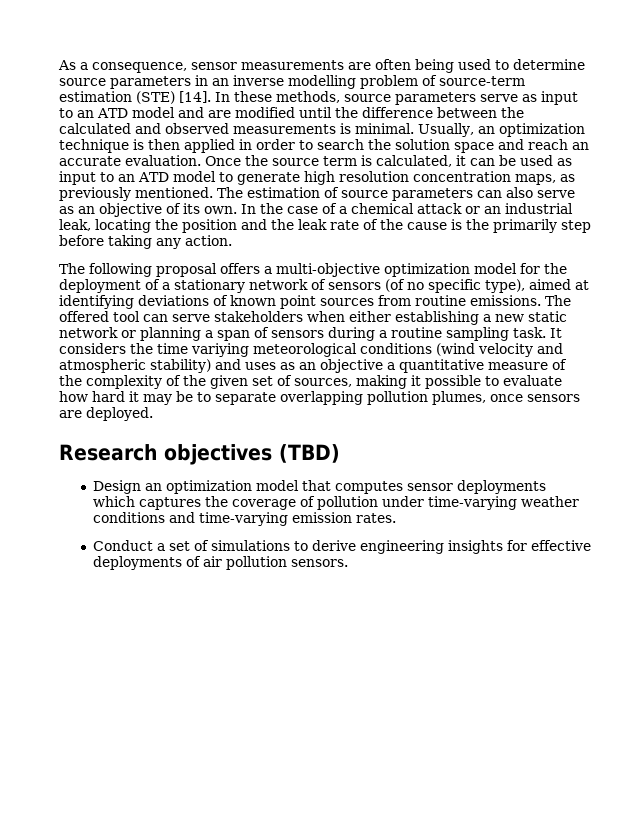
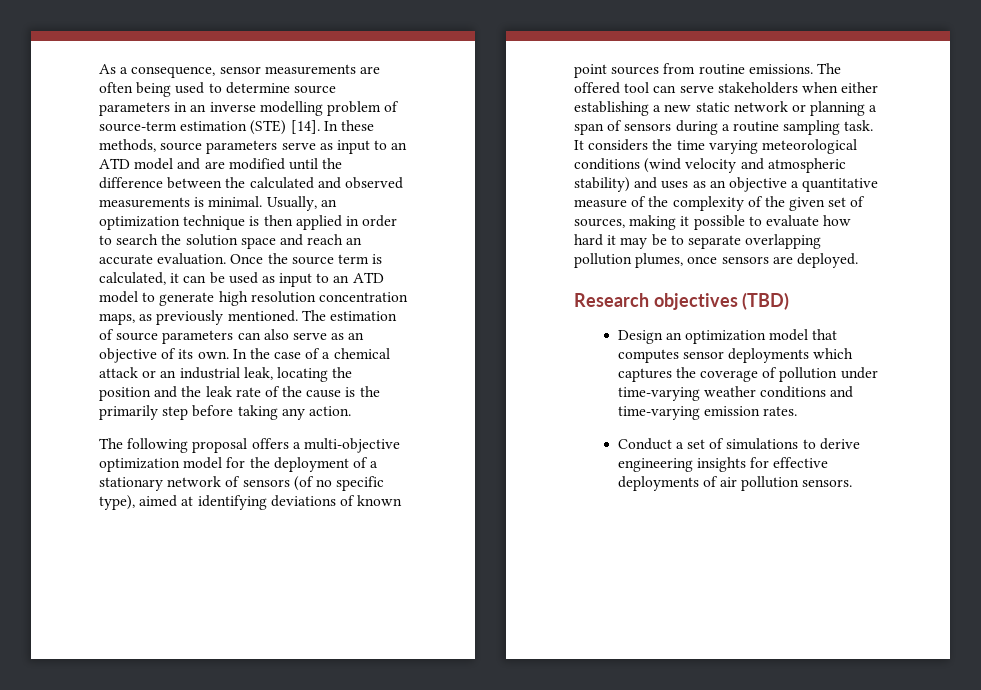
- It considers the time variying meteorological conditions (wind velocity and atmospheric stability) and uses as an objective a quantitative measure of the complexity of the given set of sources, making it possible to evaluate how hard it may be to separate overlapping pollution plumes, once sensors are deployed.
+ It considers the time varying meteorological conditions (wind velocity and atmospheric stability) and uses as an objective a quantitative measure of the complexity of the given set of sources, making it possible to evaluate how hard it may be to separate overlapping pollution plumes, once sensors are deployed.

